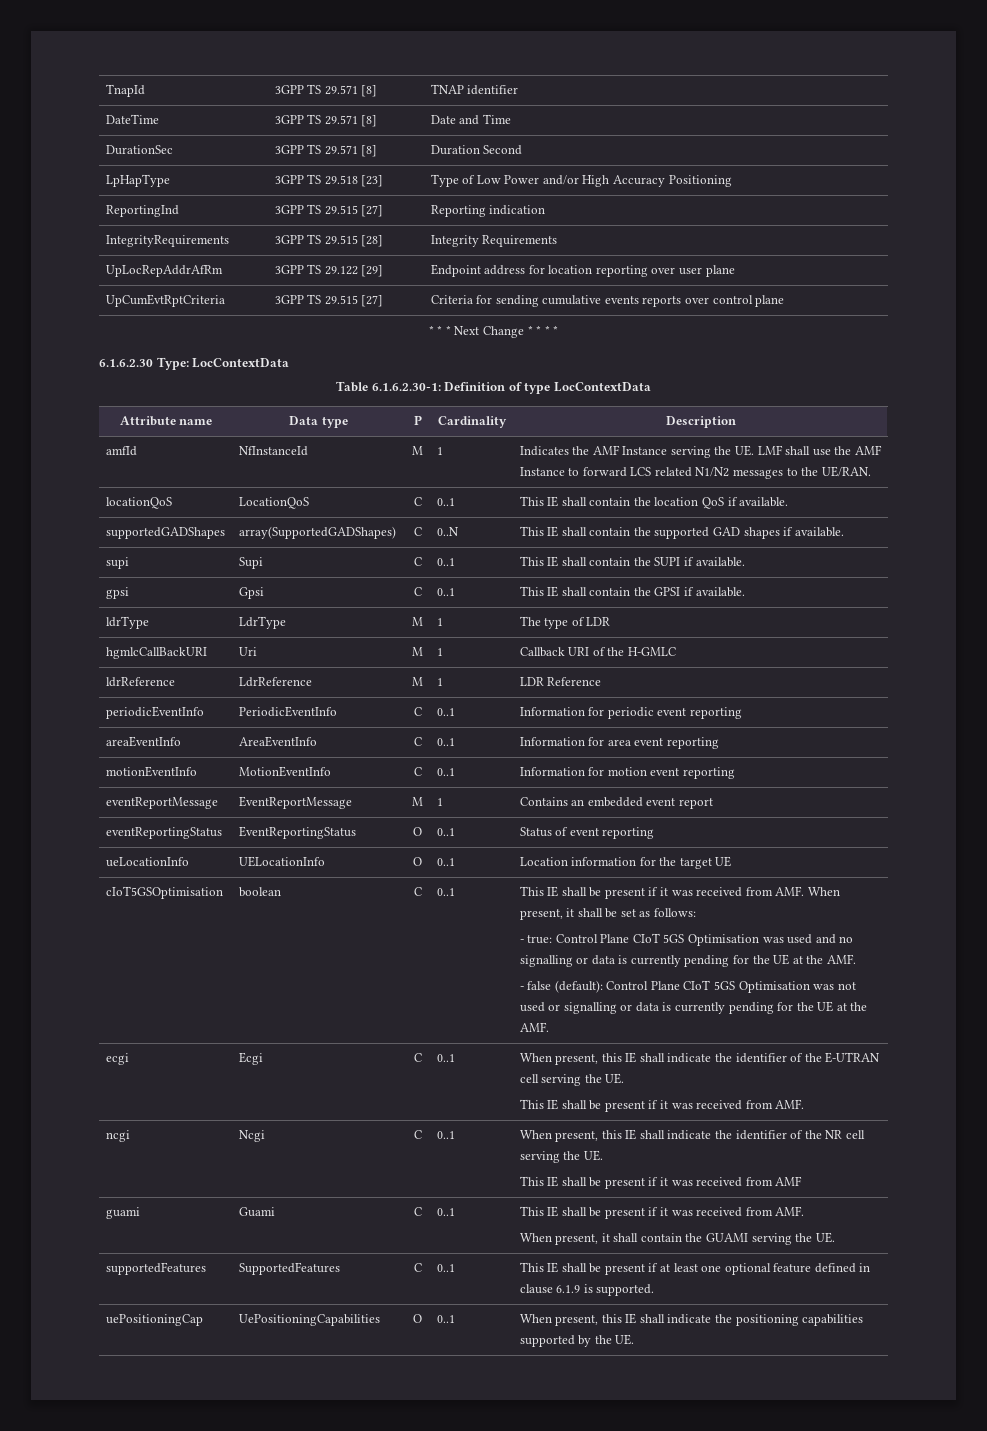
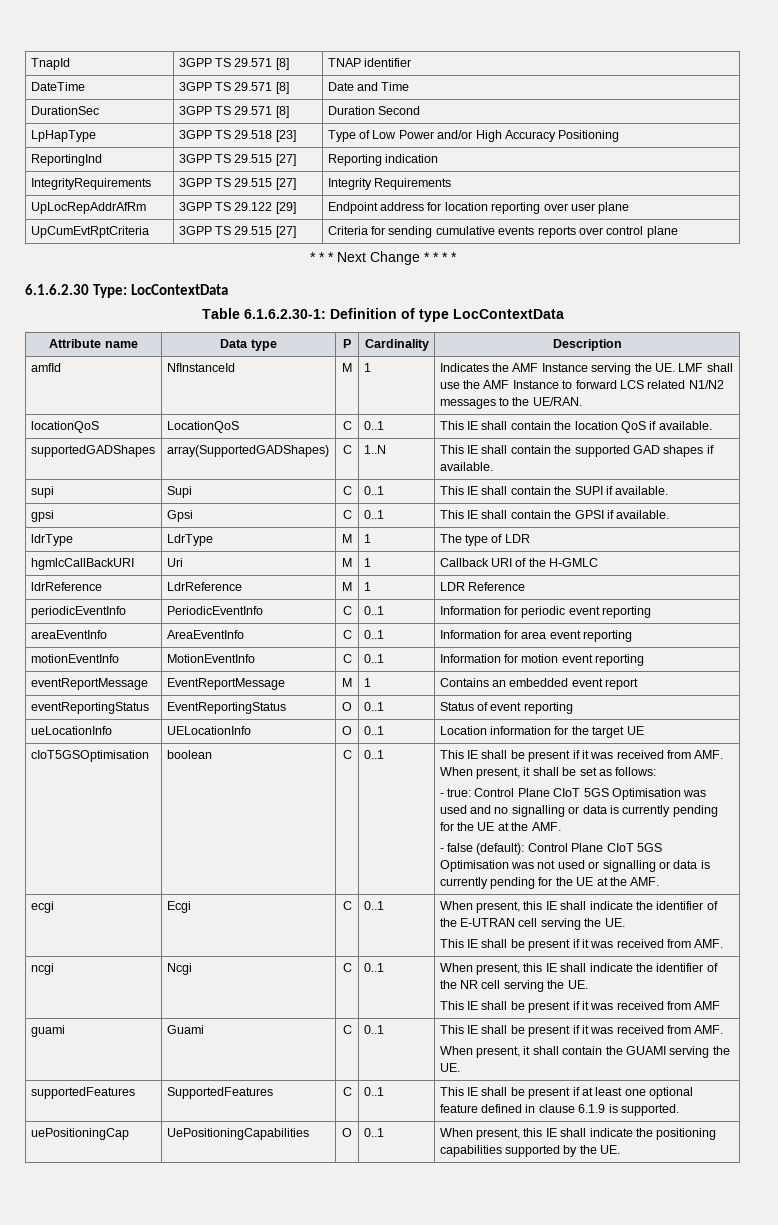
- IntegrityRequirements | 3GPP TS 29.515 [28] | Integrity Requirements
+ IntegrityRequirements | 3GPP TS 29.515 [27] | Integrity Requirements
- supportedGADShapes | array(SupportedGADShapes) | C | 0..N | This IE shall contain the supported GAD shapes if available.
+ supportedGADShapes | array(SupportedGADShapes) | C | 1..N | This IE shall contain the supported GAD shapes if available.

